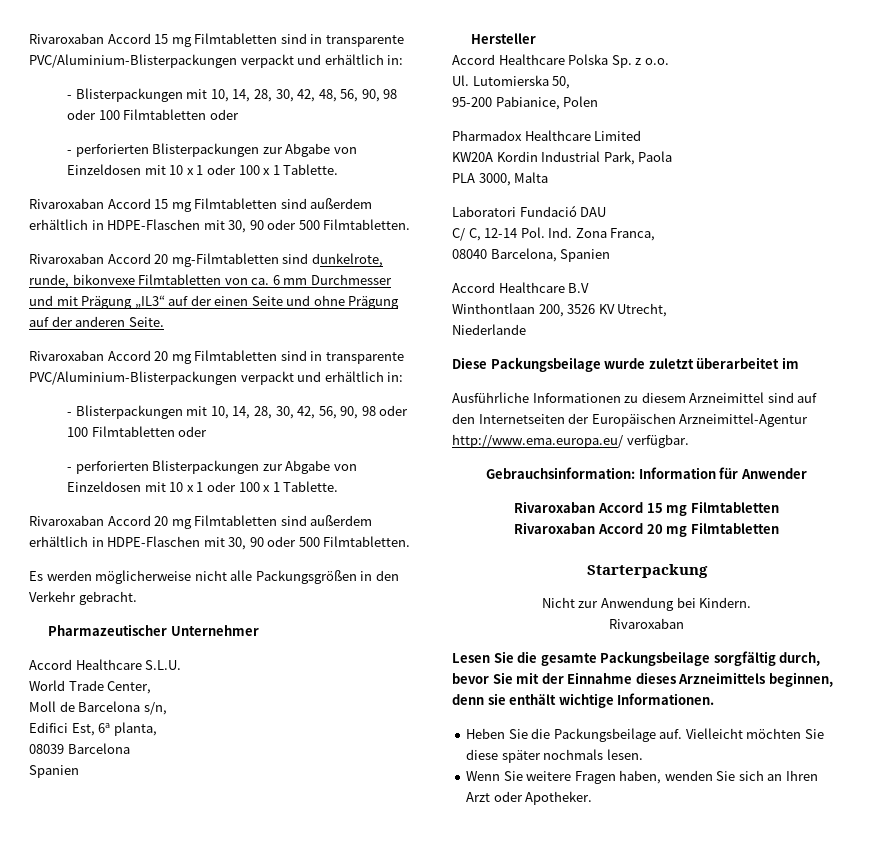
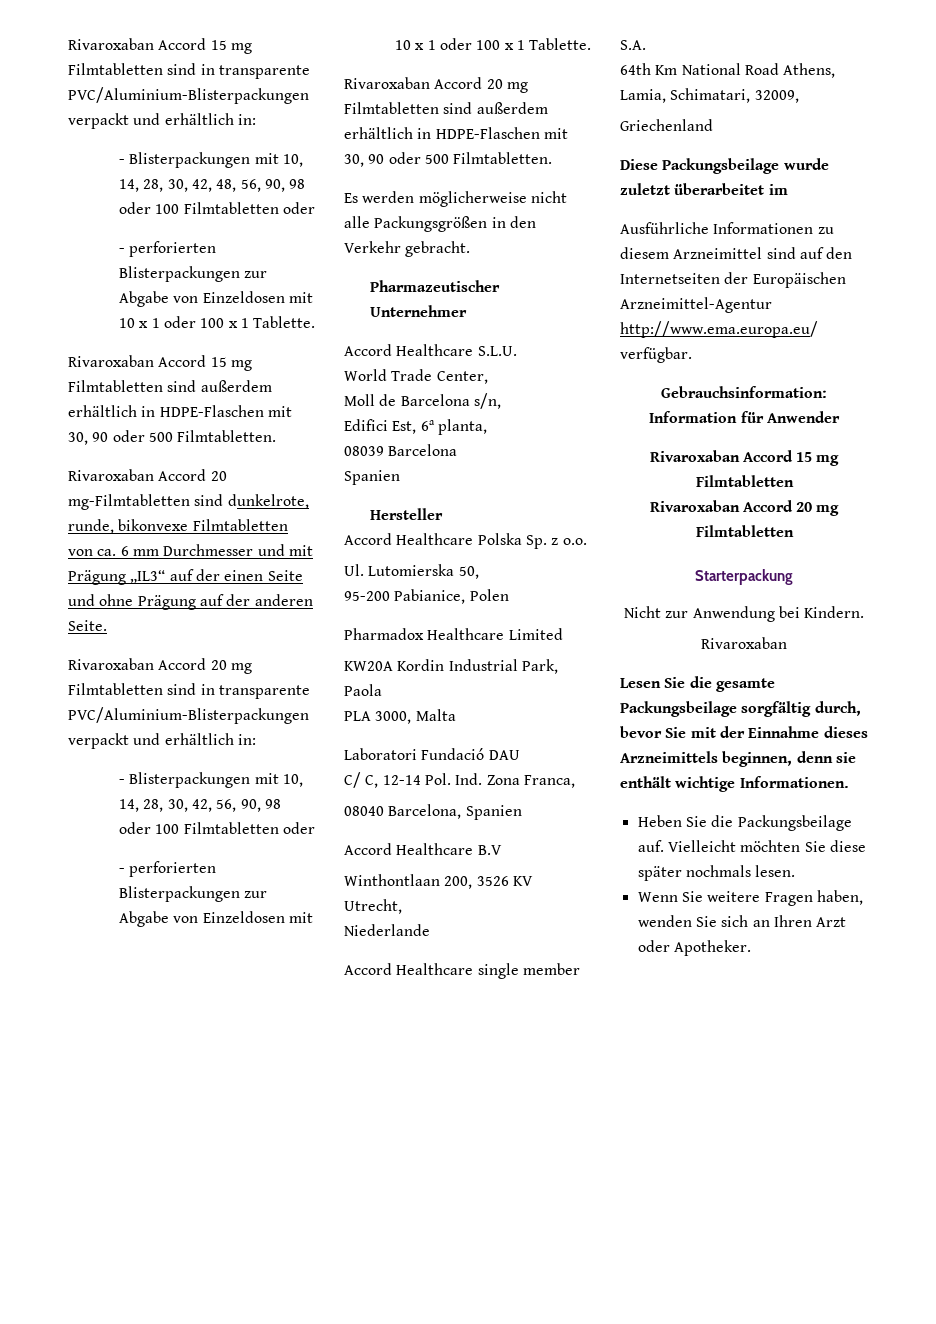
+ Accord Healthcare single member S.A.
+ 64th Km National Road Athens, Lamia, Schimatari, 32009,
+ Griechenland

